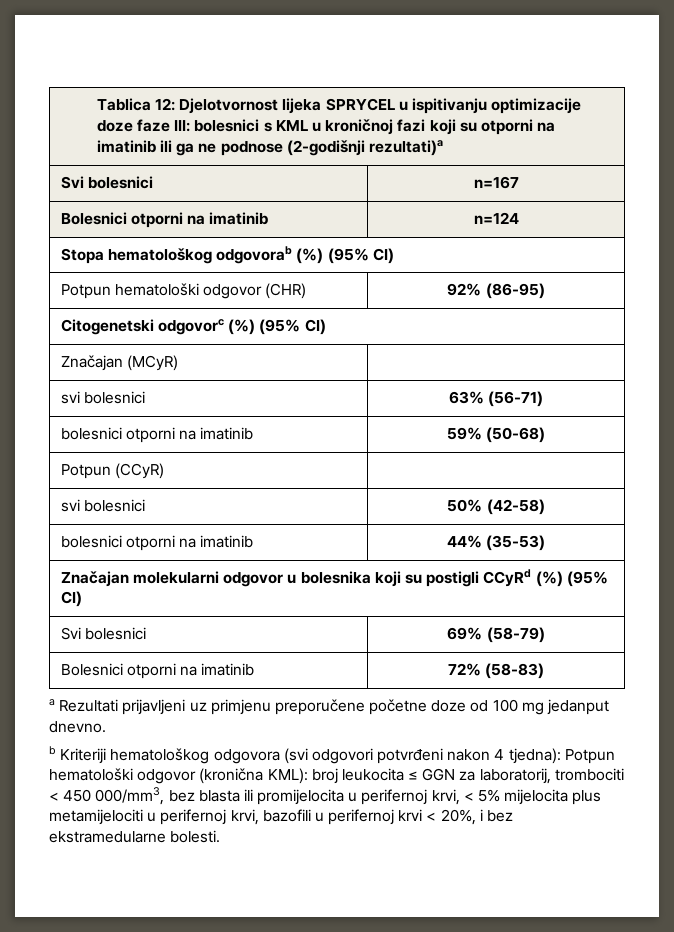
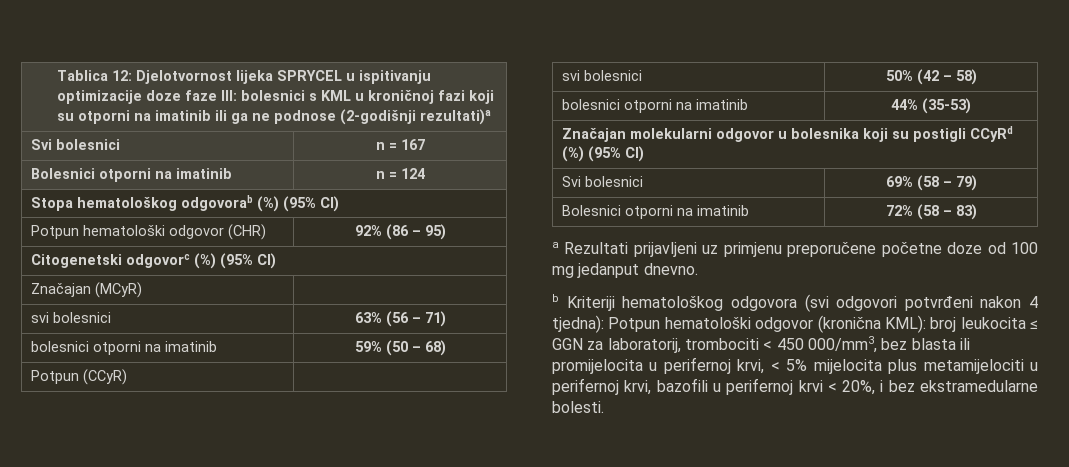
- Svi bolesnici | n=167
- Bolesnici otporni na imatinib | n=124
+ Svi bolesnici | n = 167
+ Bolesnici otporni na imatinib | n = 124
- Potpun hematološki odgovor (CHR) | 92% (86-95)
+ Potpun hematološki odgovor (CHR) | 92% (86 – 95)
- svi bolesnici | 63% (56-71)
+ svi bolesnici | 63% (56 – 71)
- bolesnici otporni na imatinib | 59% (50-68)
+ bolesnici otporni na imatinib | 59% (50 – 68)
- svi bolesnici | 50% (42-58)
+ svi bolesnici | 50% (42 – 58)
- Svi bolesnici | 69% (58-79)
+ Svi bolesnici | 69% (58 – 79)
- Bolesnici otporni na imatinib | 72% (58-83)
+ Bolesnici otporni na imatinib | 72% (58 – 83)

